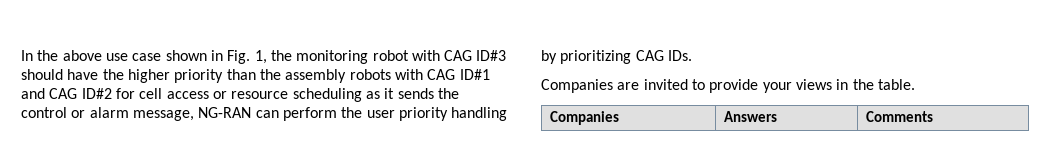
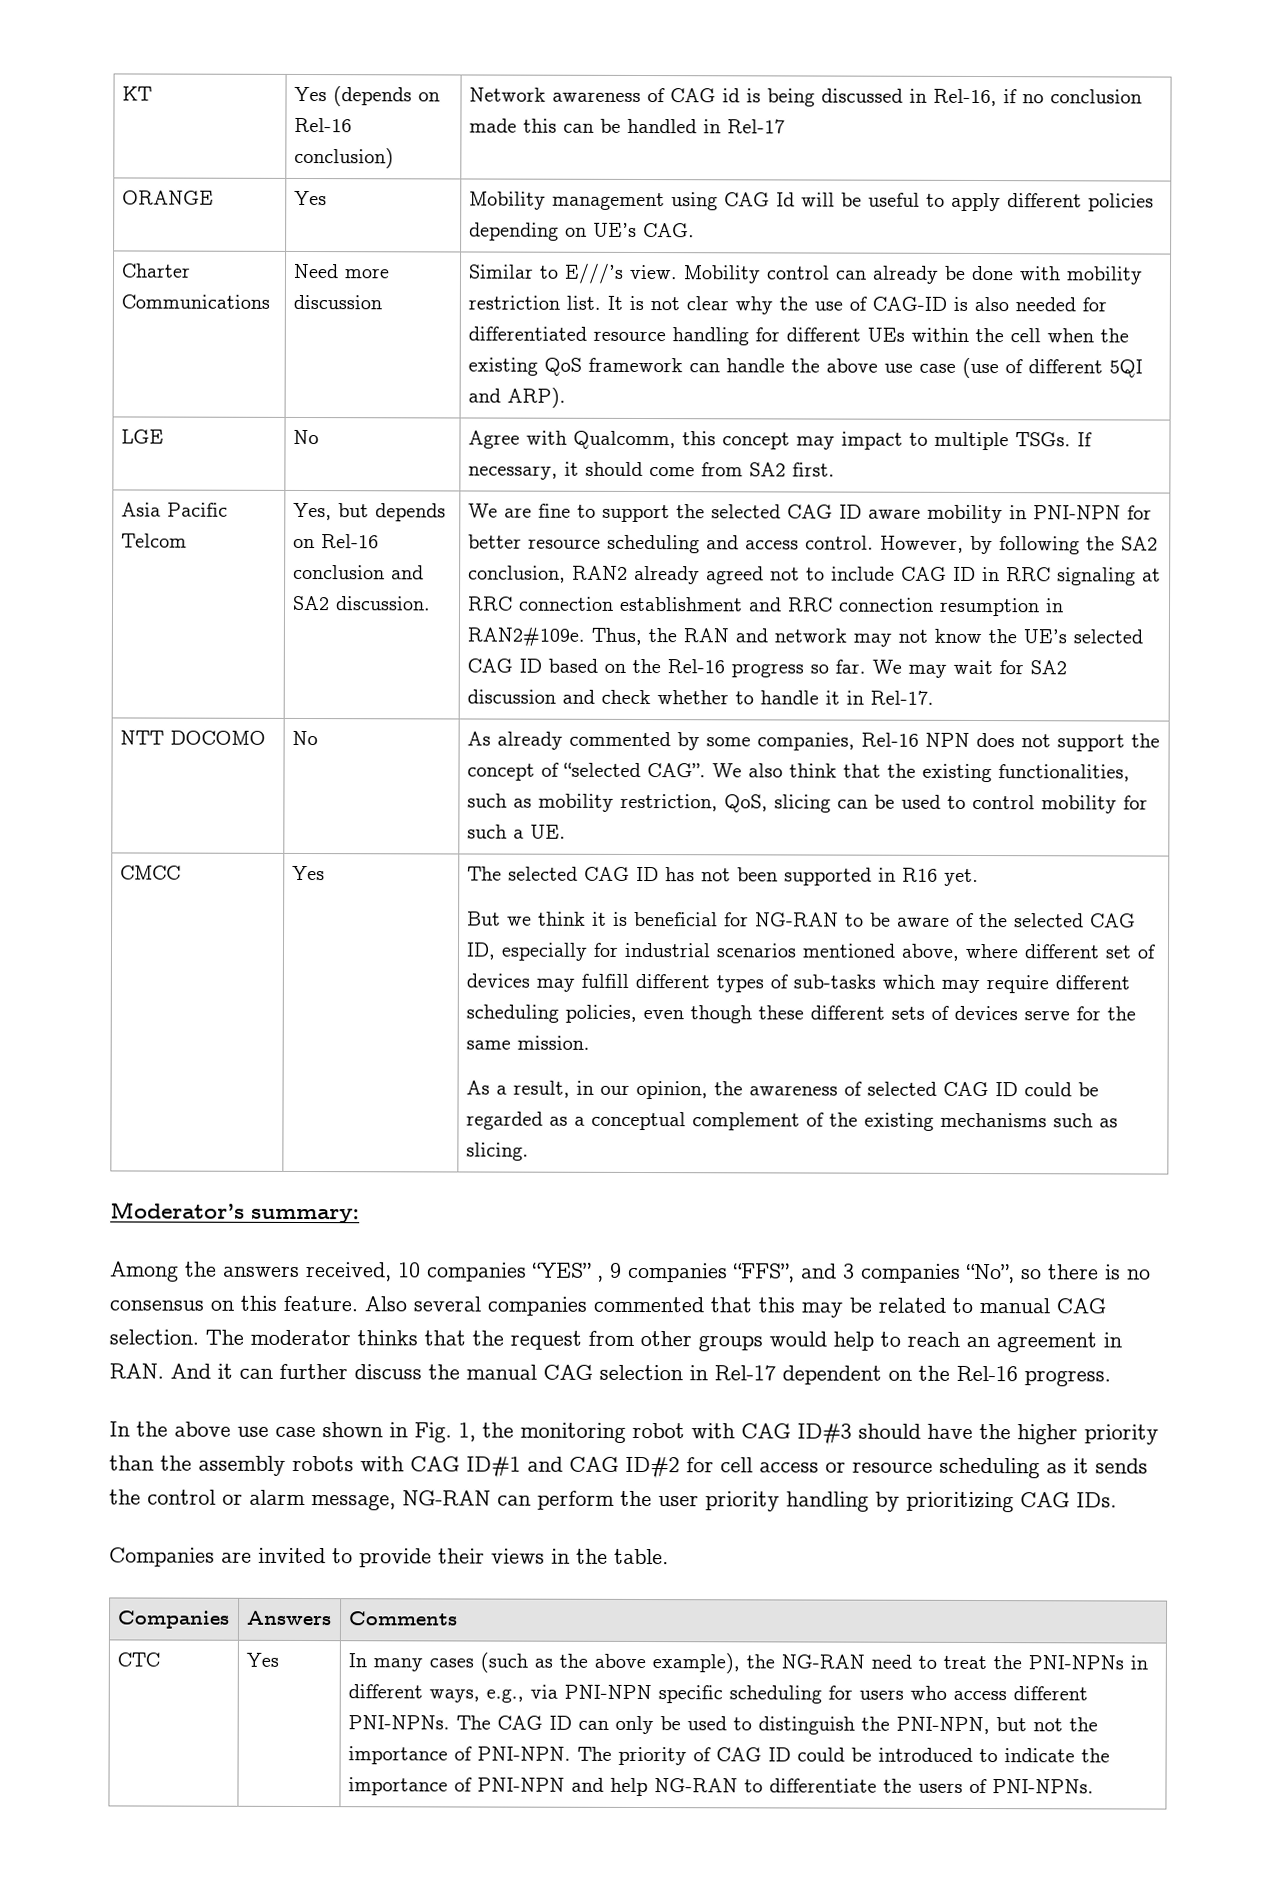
+ KT | Yes (depends on Rel-16 conclusion) | Network awareness of CAG id is being discussed in Rel-16, if no conclusion made this can be handled in Rel-17
+ ORANGE | Yes | Mobility management using CAG Id will be useful to apply different policies depending on UE’s CAG.
+ Charter Communications | Need more discussion | Similar to E///’s view. Mobility control can already be done with mobility restriction list. It is not clear why the use of CAG-ID is also needed for differentiated resource handling for different UEs within the cell when the existing QoS framework can handle the above use case (use of different 5QI and ARP).
+ LGE | No | Agree with Qualcomm, this concept may impact to multiple TSGs. If necessary, it should come from SA2 first.
+ Asia Pacific Telcom | Yes, but depends on Rel-16 conclusion and SA2 discussion. | We are fine to support the selected CAG ID aware mobility in PNI-NPN for better resource scheduling and access control. However, by following the SA2 conclusion, RAN2 already agreed not to include CAG ID in RRC signaling at RRC connection establishment and RRC connection resumption in RAN2#109e. Thus, the RAN and network may not know the UE’s selected CAG ID based on the Rel-16 progress so far. We may wait for SA2 discussion and check whether to handle it in Rel-17.
+ NTT DOCOMO | No | As already commented by some companies, Rel-16 NPN does not support the concept of “selected CAG”. We also think that the existing functionalities, such as mobility restriction, QoS, slicing can be used to control mobility for such a UE.
+ CMCC | Yes | The selected CAG ID has not been supported in R16 yet.
+ But we think it is beneficial for NG-RAN to be aware of the selected CAG ID, especially for industrial scenarios mentioned above, where different set of devices may fulfill different types of sub-tasks which may require different scheduling policies, even though these different sets of devices serve for the same mission.
+ As a result, in our opinion, the awareness of selected CAG ID could be regarded as a conceptual complement of the existing mechanisms such as slicing.
+ Moderator’s summary:
+ Among the answers received, 10 companies “YES” , 9 companies “FFS”, and 3 companies “No”, so there is no consensus on this feature. Also several companies commented that this may be related to manual CAG selection. The moderator thinks that the request from other groups would help to reach an agreement in RAN. And it can further discuss the manual CAG selection in Rel-17 dependent on the Rel-16 progress.
- Companies are invited to provide your views in the table.
+ Companies are invited to provide their views in the table.
+ CTC | Yes | In many cases (such as the above example), the NG-RAN need to treat the PNI-NPNs in different ways, e.g., via PNI-NPN specific scheduling for users who access different PNI-NPNs. The CAG ID can only be used to distinguish the PNI-NPN, but not the importance of PNI-NPN. The priority of CAG ID could be introduced to indicate the importance of PNI-NPN and help NG-RAN to differentiate the users of PNI-NPNs.

